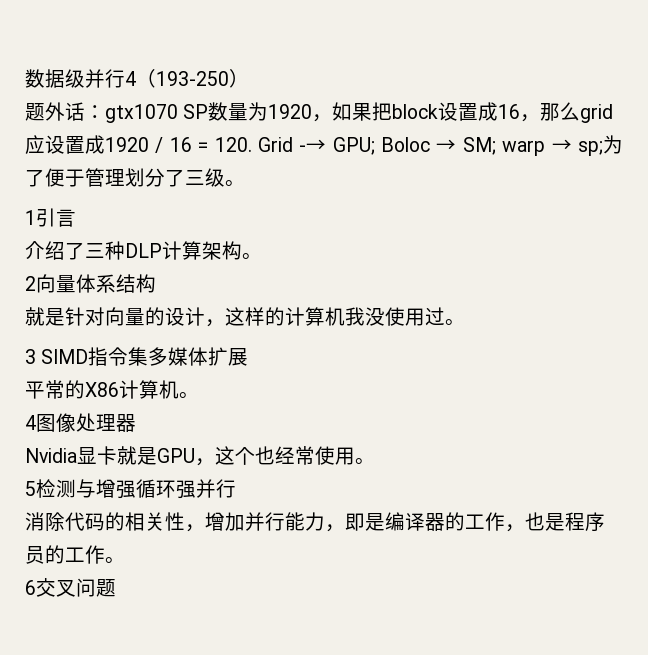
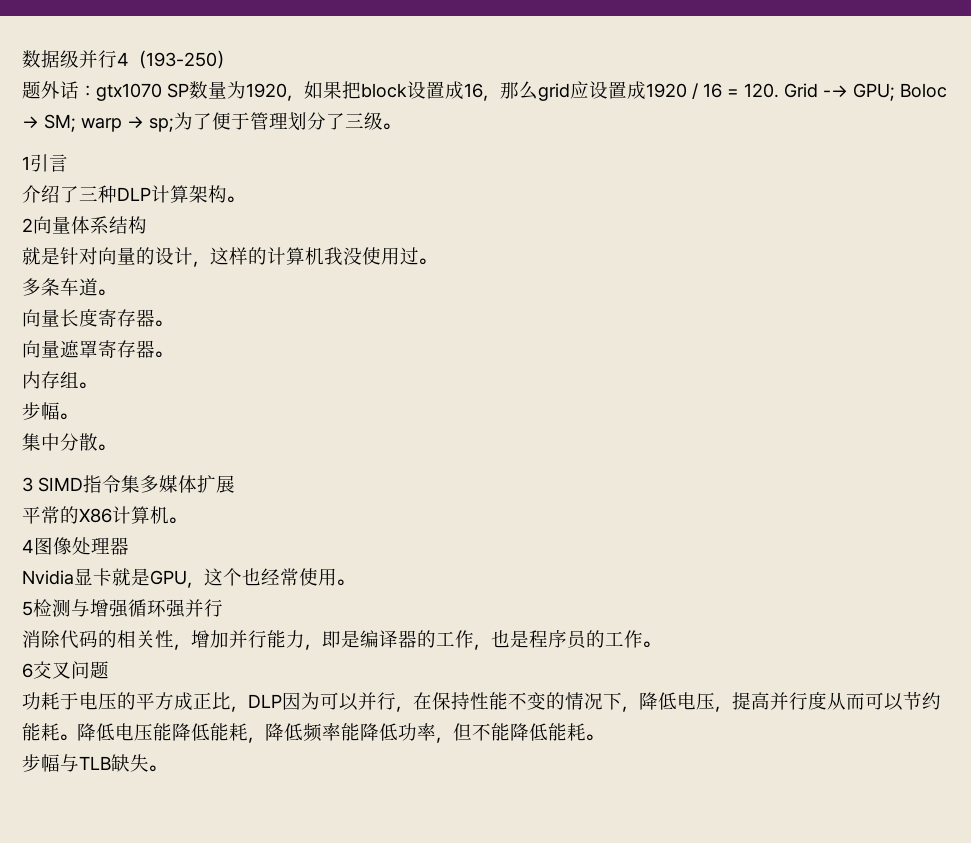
+ 多条车道。
+ 向量长度寄存器。
+ 向量遮罩寄存器。
+ 内存组。
+ 步幅。
+ 集中分散。
+ 功耗于电压的平方成正比，DLP因为可以并行，在保持性能不变的情况下，降低电压，提高并行度从而可以节约能耗。降低电压能降低能耗，降低频率能降低功率，但不能降低能耗。
+ 步幅与TLB缺失。

